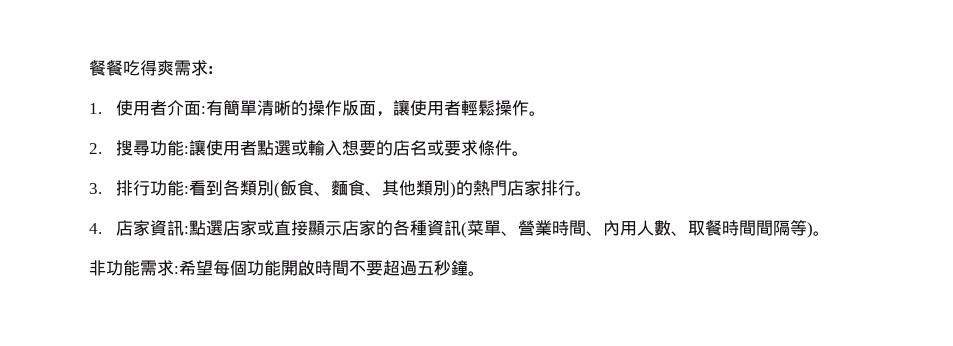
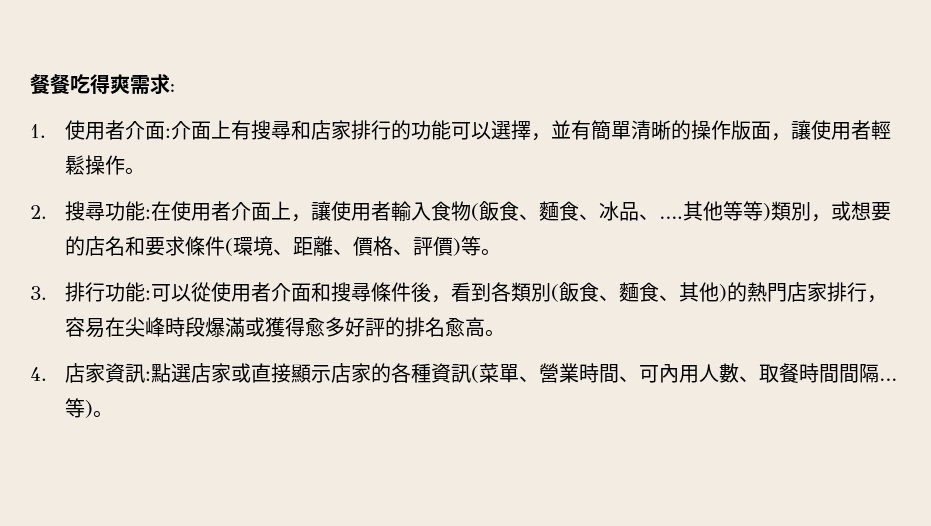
- 1.使用者介面:有簡單清晰的操作版面，讓使用者輕鬆操作。
+ 1.使用者介面:介面上有搜尋和店家排行的功能可以選擇，並有簡單清晰的操作版面，讓使用者輕鬆操作。
- 2.搜尋功能:讓使用者點選或輸入想要的店名或要求條件。
+ 2.搜尋功能:在使用者介面上，讓使用者輸入食物(飯食、麵食、冰品、….其他等等)類別，或想要的店名和要求條件(環境、距離、價格、評價)等。
- 3.排行功能:看到各類別(飯食、麵食、其他類別)的熱門店家排行。
+ 3.排行功能:可以從使用者介面和搜尋條件後，看到各類別(飯食、麵食、其他)的熱門店家排行，容易在尖峰時段爆滿或獲得愈多好評的排名愈高。
- 4.店家資訊:點選店家或直接顯示店家的各種資訊(菜單、營業時間、內用人數、取餐時間間隔等)。
+ 4.店家資訊:點選店家或直接顯示店家的各種資訊(菜單、營業時間、可內用人數、取餐時間間隔…等)。
- 非功能需求:希望每個功能開啟時間不要超過五秒鐘。

